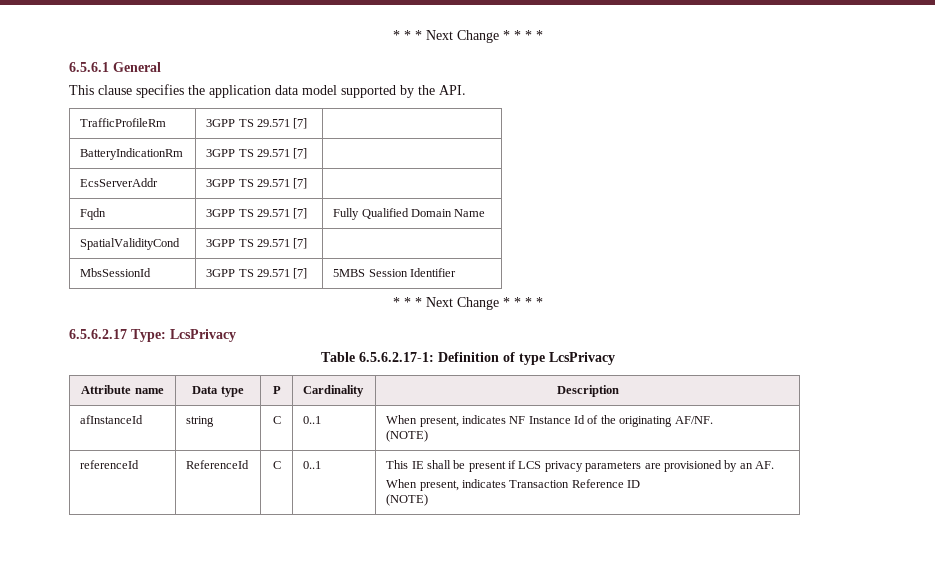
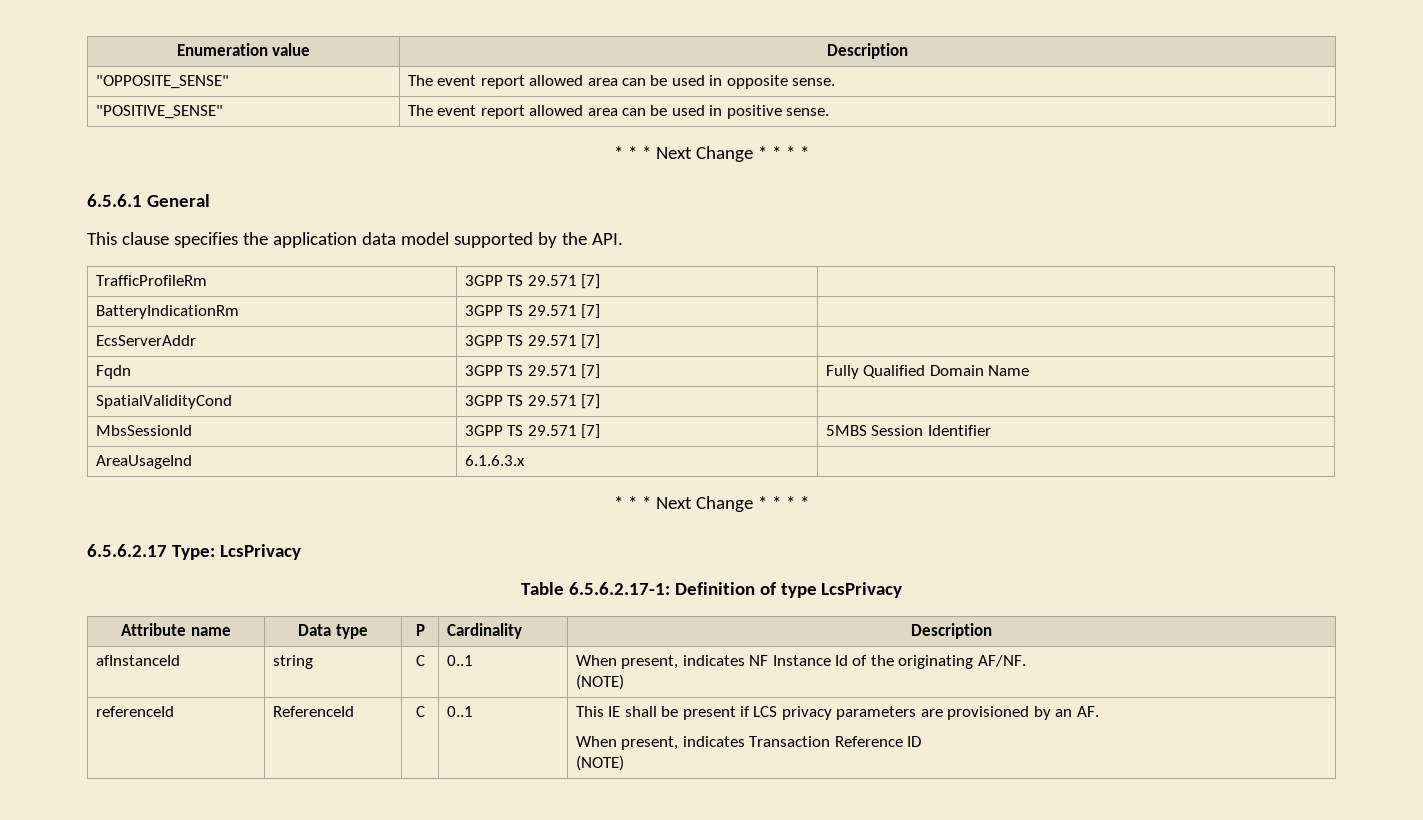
+ Enumeration value | Description
+ "OPPOSITE_SENSE" | The event report allowed area can be used in opposite sense.
+ "POSITIVE_SENSE" | The event report allowed area can be used in positive sense.
+ AreaUsageInd | 6.1.6.3.x |

